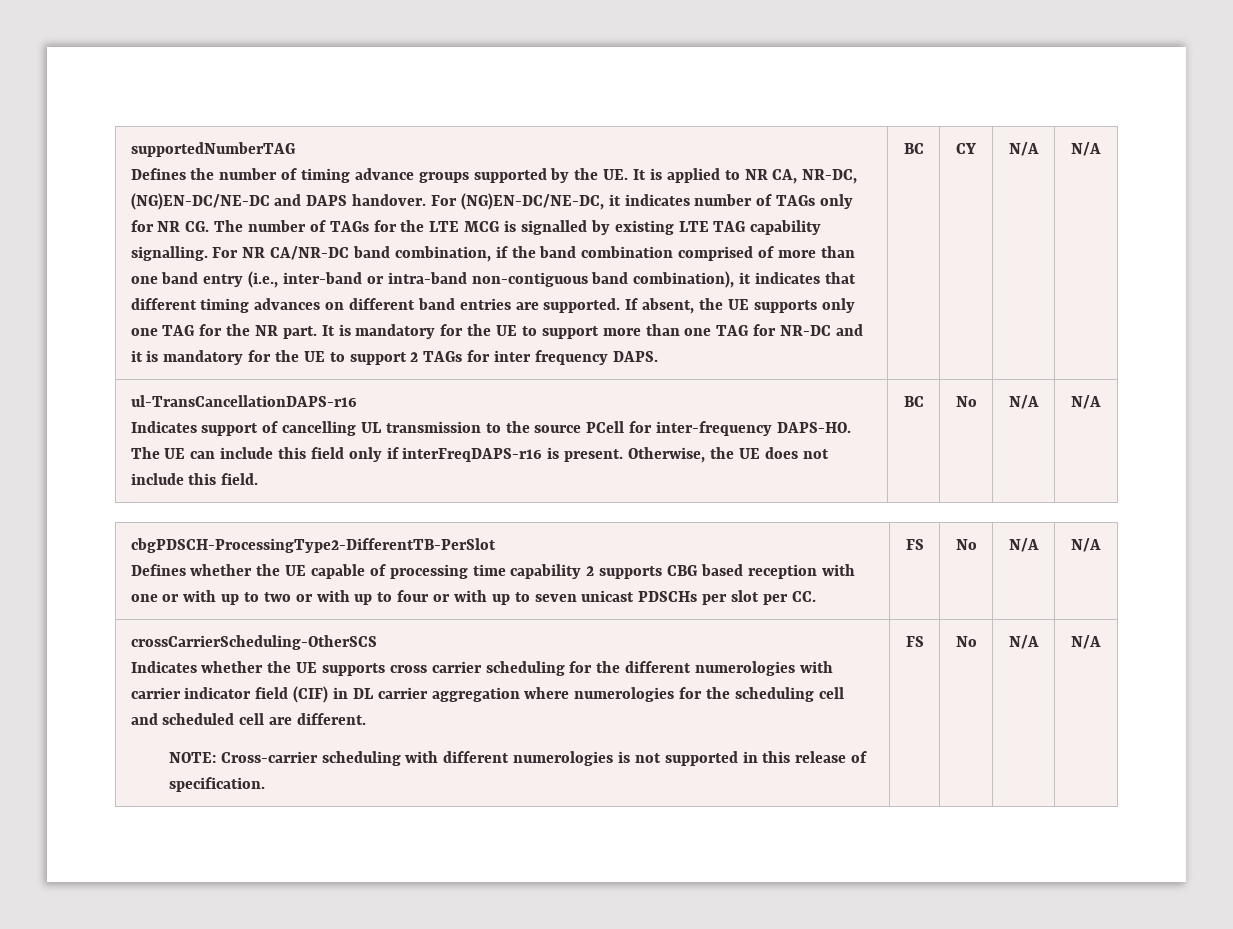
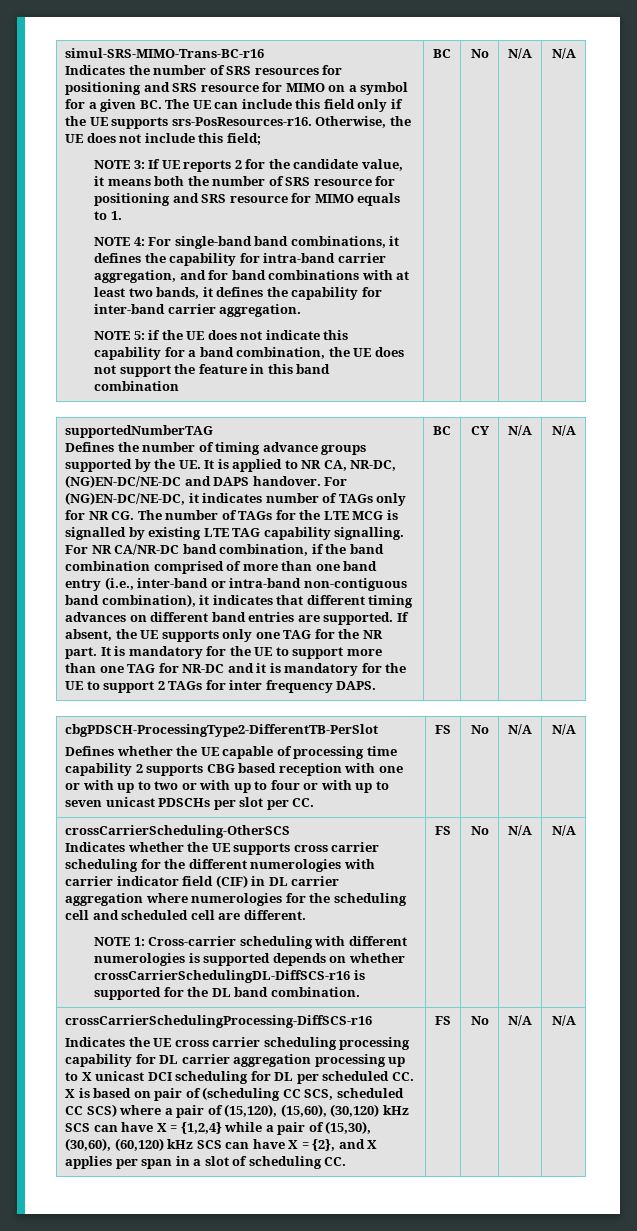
+ simul-SRS-MIMO-Trans-BC-r16
+ Indicates the number of SRS resources for positioning and SRS resource for MIMO on a symbol for a given BC. The UE can include this field only if the UE supports srs-PosResources-r16. Otherwise, the UE does not include this field;
+ NOTE 3: If UE reports 2 for the candidate value, it means both the number of SRS resource for positioning and SRS resource for MIMO equals to 1.
+ NOTE 4: For single-band band combinations, it defines the capability for intra-band carrier aggregation, and for band combinations with at least two bands, it defines the capability for inter-band carrier aggregation.
+ NOTE 5: if the UE does not indicate this capability for a band combination, the UE does not support the feature in this band combination | BC | No | N/A | N/A
- ul-TransCancellationDAPS-r16
- Indicates support of cancelling UL transmission to the source PCell for inter-frequency DAPS-HO. The UE can include this field only if interFreqDAPS-r16 is present. Otherwise, the UE does not include this field. | BC | No | N/A | N/A
- NOTE: Cross-carrier scheduling with different numerologies is not supported in this release of specification.
+ NOTE 1: Cross-carrier scheduling with different numerologies is supported depends on whether crossCarrierSchedulingDL-DiffSCS-r16 is supported for the DL band combination. | FS | No | N/A | N/A
+ crossCarrierSchedulingProcessing-DiffSCS-r16
+ Indicates the UE cross carrier scheduling processing capability for DL carrier aggregation processing up to X unicast DCI scheduling for DL per scheduled CC. X is based on pair of (scheduling CC SCS, scheduled CC SCS) where a pair of (15,120), (15,60), (30,120) kHz SCS can have X = {1,2,4} while a pair of (15,30), (30,60), (60,120) kHz SCS can have X = {2}, and X applies per span in a slot of scheduling CC.

